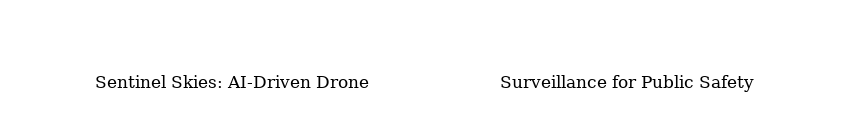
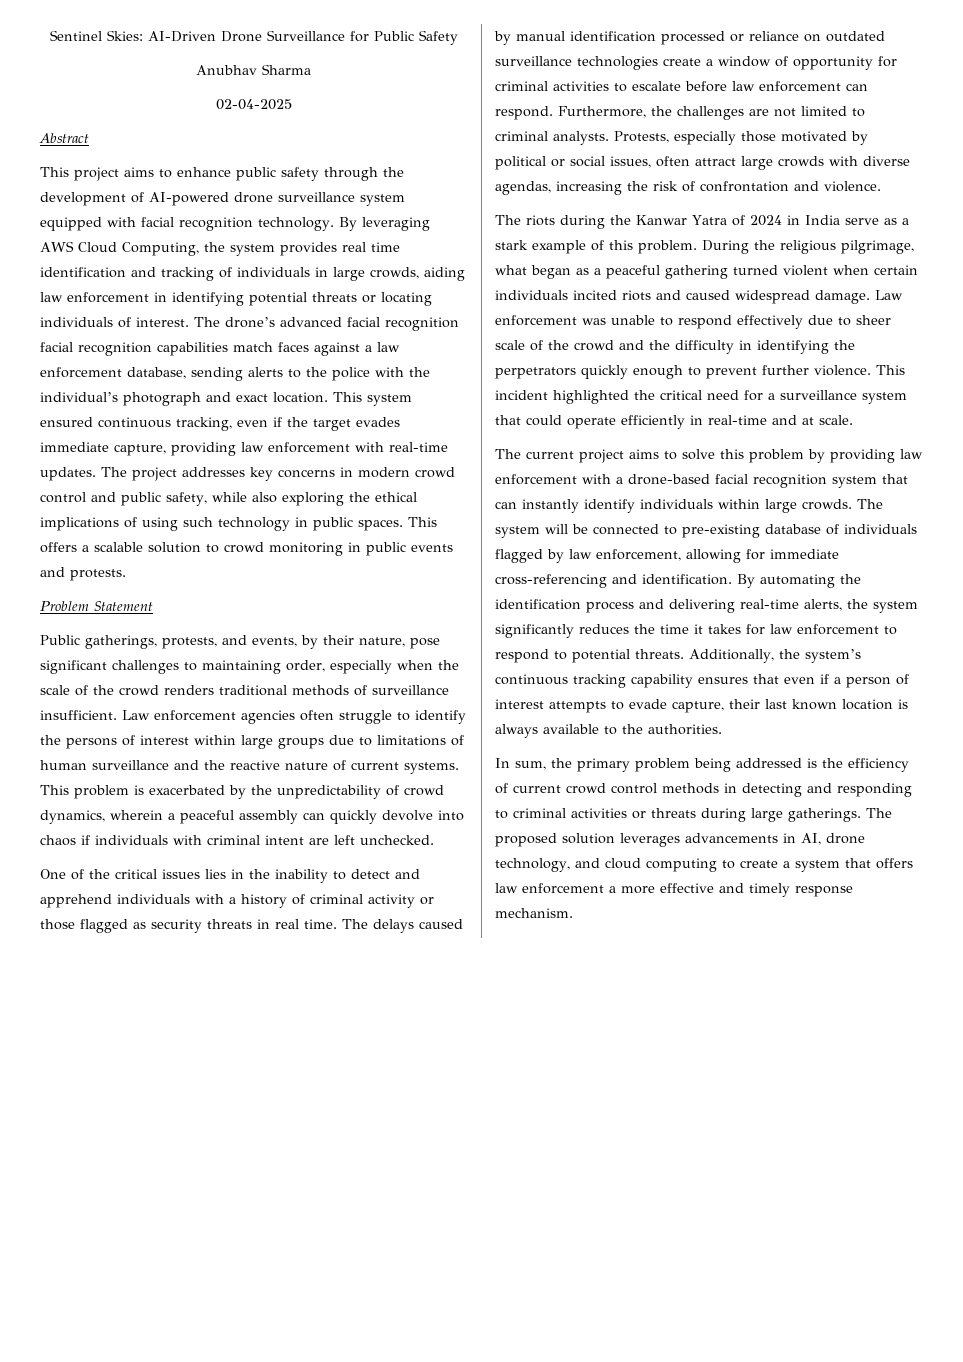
+ Anubhav Sharma
+ 02-04-2025
+ Abstract
+ This project aims to enhance public safety through the development of AI-powered drone surveillance system equipped with facial recognition technology. By leveraging AWS Cloud Computing, the system provides real time identification and tracking of individuals in large crowds, aiding law enforcement in identifying potential threats or locating individuals of interest. The drone’s advanced facial recognition facial recognition capabilities match faces against a law enforcement database, sending alerts to the police with the individual’s photograph and exact location. This system ensured continuous tracking, even if the target evades immediate capture, providing law enforcement with real-time updates. The project addresses key concerns in modern crowd control and public safety, while also exploring the ethical implications of using such technology in public spaces. This offers a scalable solution to crowd monitoring in public events and protests.
+ Problem Statement
+ Public gatherings, protests, and events, by their nature, pose significant challenges to maintaining order, especially when the scale of the crowd renders traditional methods of surveillance insufficient. Law enforcement agencies often struggle to identify the persons of interest within large groups due to limitations of human surveillance and the reactive nature of current systems. This problem is exacerbated by the unpredictability of crowd dynamics, wherein a peaceful assembly can quickly devolve into chaos if individuals with criminal intent are left unchecked.
+ One of the critical issues lies in the inability to detect and apprehend individuals with a history of criminal activity or those flagged as security threats in real time. The delays caused by manual identification processed or reliance on outdated surveillance technologies create a window of opportunity for criminal activities to escalate before law enforcement can respond. Furthermore, the challenges are not limited to criminal analysts. Protests, especially those motivated by political or social issues, often attract large crowds with diverse agendas, increasing the risk of confrontation and violence.
+ The riots during the Kanwar Yatra of 2024 in India serve as a stark example of this problem. During the religious pilgrimage, what began as a peaceful gathering turned violent when certain individuals incited riots and caused widespread damage. Law enforcement was unable to respond effectively due to sheer scale of the crowd and the difficulty in identifying the perpetrators quickly enough to prevent further violence. This incident highlighted the critical need for a surveillance system that could operate efficiently in real-time and at scale.
+ The current project aims to solve this problem by providing law enforcement with a drone-based facial recognition system that can instantly identify individuals within large crowds. The system will be connected to pre-existing database of individuals flagged by law enforcement, allowing for immediate cross-referencing and identification. By automating the identification process and delivering real-time alerts, the system significantly reduces the time it takes for law enforcement to respond to potential threats. Additionally, the system’s continuous tracking capability ensures that even if a person of interest attempts to evade capture, their last known location is always available to the authorities.
+ In sum, the primary problem being addressed is the efficiency of current crowd control methods in detecting and responding to criminal activities or threats during large gatherings. The proposed solution leverages advancements in AI, drone technology, and cloud computing to create a system that offers law enforcement a more effective and timely response mechanism.

